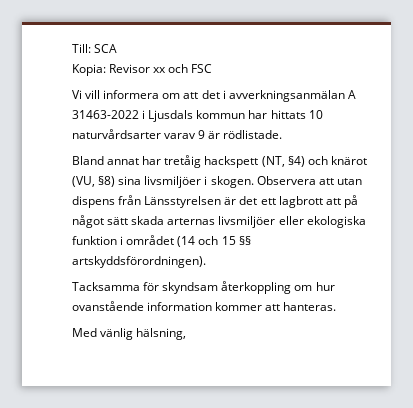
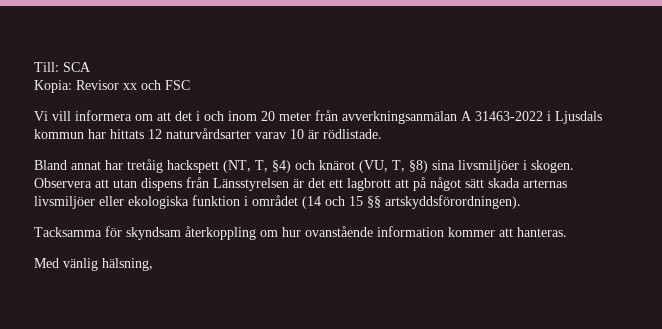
- Vi vill informera om att det i avverkningsanmälan A 31463-2022 i Ljusdals kommun har hittats 10 naturvårdsarter varav 9 är rödlistade.
+ Vi vill informera om att det i och inom 20 meter från avverkningsanmälan A 31463-2022 i Ljusdals kommun har hittats 12 naturvårdsarter varav 10 är rödlistade.
- Bland annat har tretåig hackspett (NT, §4) och knärot (VU, §8) sina livsmiljöer i skogen.
+ Bland annat har tretåig hackspett (NT, T, §4) och knärot (VU, T, §8) sina livsmiljöer i skogen.

